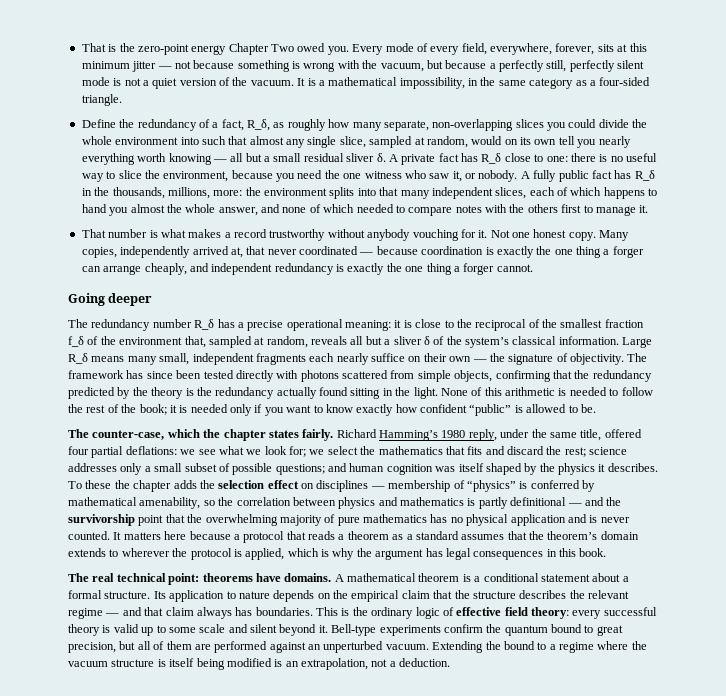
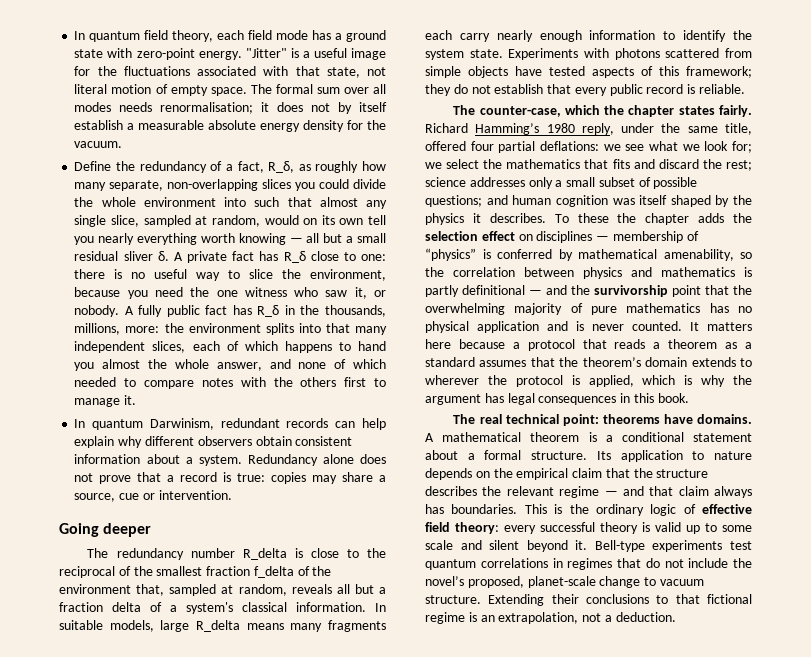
- That is the zero-point energy Chapter Two owed you. Every mode of every field, everywhere, forever, sits at this minimum jitter — not because something is wrong with the vacuum, but because a perfectly still, perfectly silent mode is not a quiet version of the vacuum. It is a mathematical impossibility, in the same category as a four-sided triangle.
+ In quantum field theory, each field mode has a ground state with zero-point energy. "Jitter" is a useful image for the fluctuations associated with that state, not literal motion of empty space. The formal sum over all modes needs renormalisation; it does not by itself establish a measurable absolute energy density for the vacuum.
- That number is what makes a record trustworthy without anybody vouching for it. Not one honest copy. Many copies, independently arrived at, that never coordinated — because coordination is exactly the one thing a forger can arrange cheaply, and independent redundancy is exactly the one thing a forger cannot.
+ In quantum Darwinism, redundant records can help explain why different observers obtain consistent information about a system. Redundancy alone does not prove that a record is true: copies may share a source, cue or intervention.
- The redundancy number R_δ has a precise operational meaning: it is close to the reciprocal of the smallest fraction f_δ of the environment that, sampled at random, reveals all but a sliver δ of the system’s classical information. Large R_δ means many small, independent fragments each nearly suffice on their own — the signature of objectivity. The framework has since been tested directly with photons scattered from simple objects, confirming that the redundancy predicted by the theory is the redundancy actually found sitting in the light. None of this arithmetic is needed to follow the rest of the book; it is needed only if you want to know exactly how confident “public” is allowed to be.
+ The redundancy number R_delta is close to the reciprocal of the smallest fraction f_delta of the environment that, sampled at random, reveals all but a fraction delta of a system's classical information. In suitable models, large R_delta means many fragments each carry nearly enough information to identify the system state. Experiments with photons scattered from simple objects have tested aspects of this framework; they do not establish that every public record is reliable.
- Bell-type experiments confirm the quantum bound to great precision, but all of them are performed against an unperturbed vacuum. Extending the bound to a regime where the vacuum structure is itself being modified is an extrapolation, not a deduction.
+ Bell-type experiments test quantum correlations in regimes that do not include the novel’s proposed, planet-scale change to vacuum structure. Extending their conclusions to that fictional regime is an extrapolation, not a deduction.

